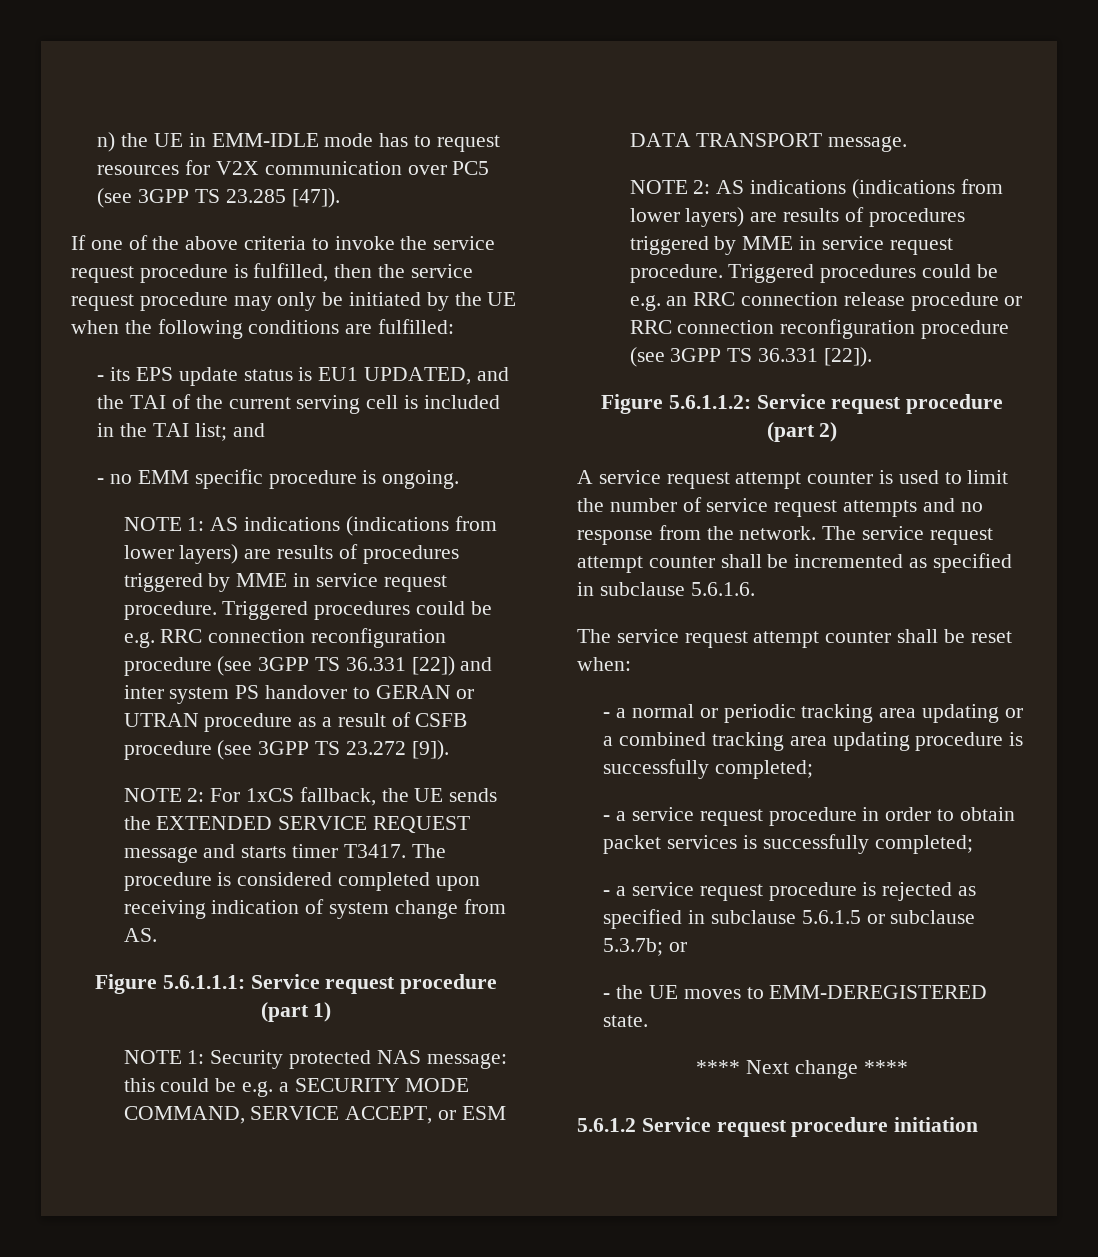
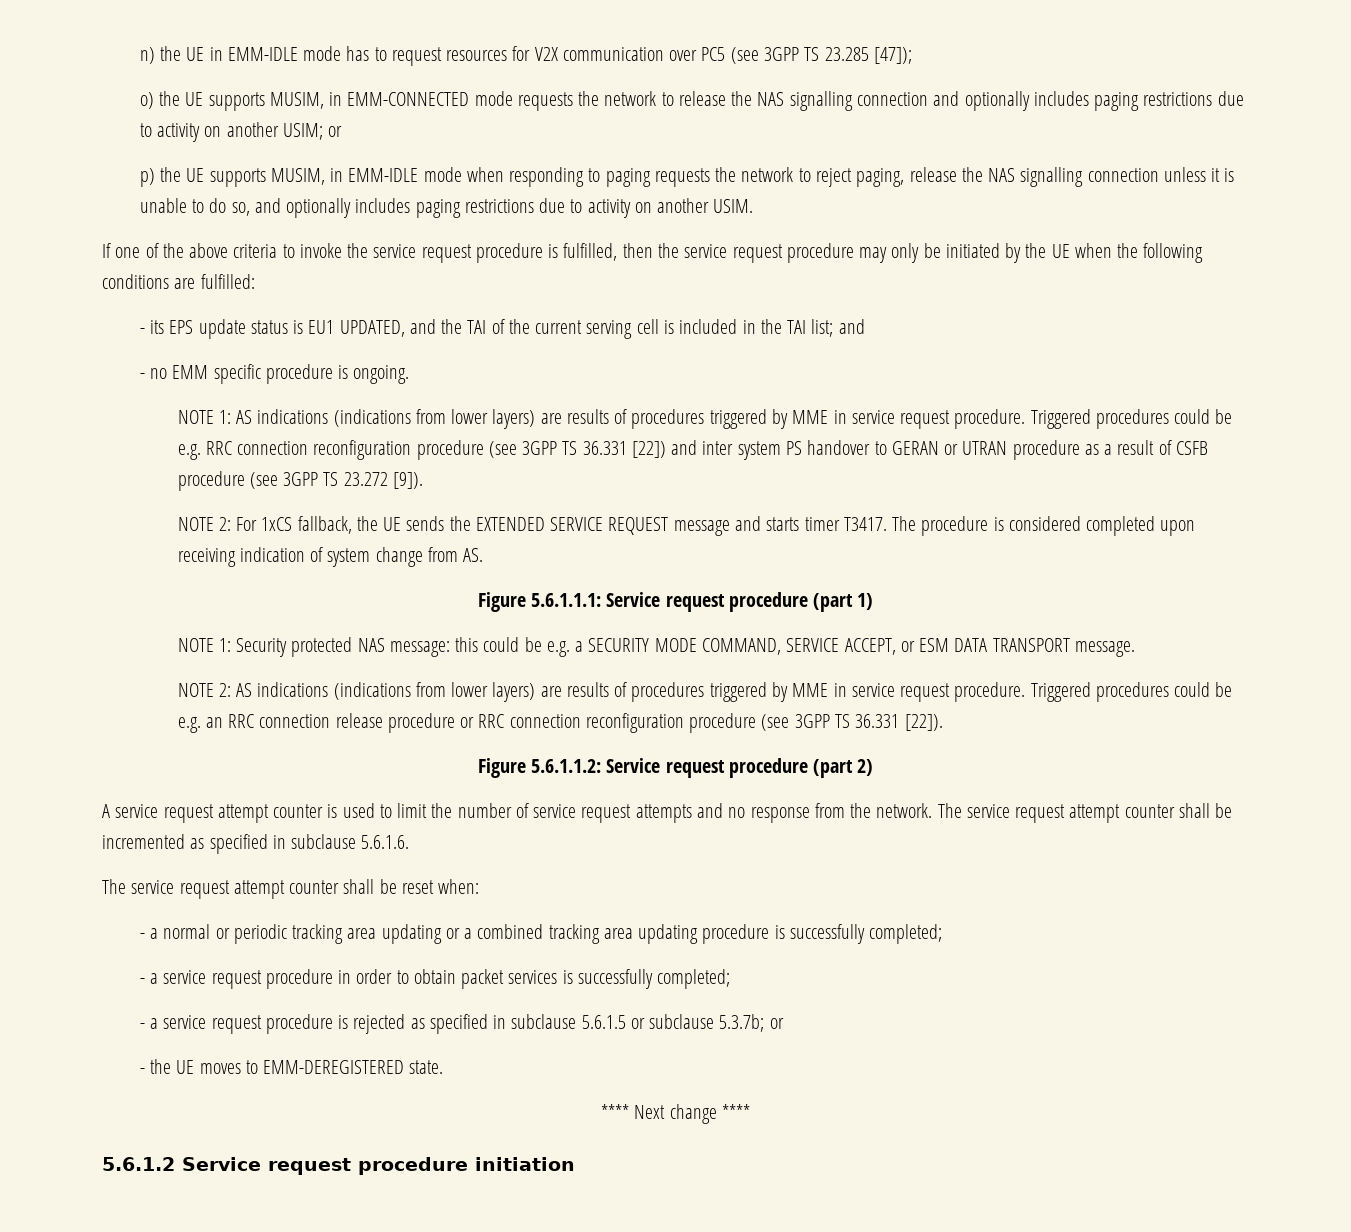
- n) the UE in EMM-IDLE mode has to request resources for V2X communication over PC5 (see 3GPP TS 23.285 [47]).
+ n) the UE in EMM-IDLE mode has to request resources for V2X communication over PC5 (see 3GPP TS 23.285 [47]);
+ o) the UE supports MUSIM, in EMM-CONNECTED mode requests the network to release the NAS signalling connection and optionally includes paging restrictions due to activity on another USIM; or
+ p) the UE supports MUSIM, in EMM-IDLE mode when responding to paging requests the network to reject paging, release the NAS signalling connection unless it is unable to do so, and optionally includes paging restrictions due to activity on another USIM.

